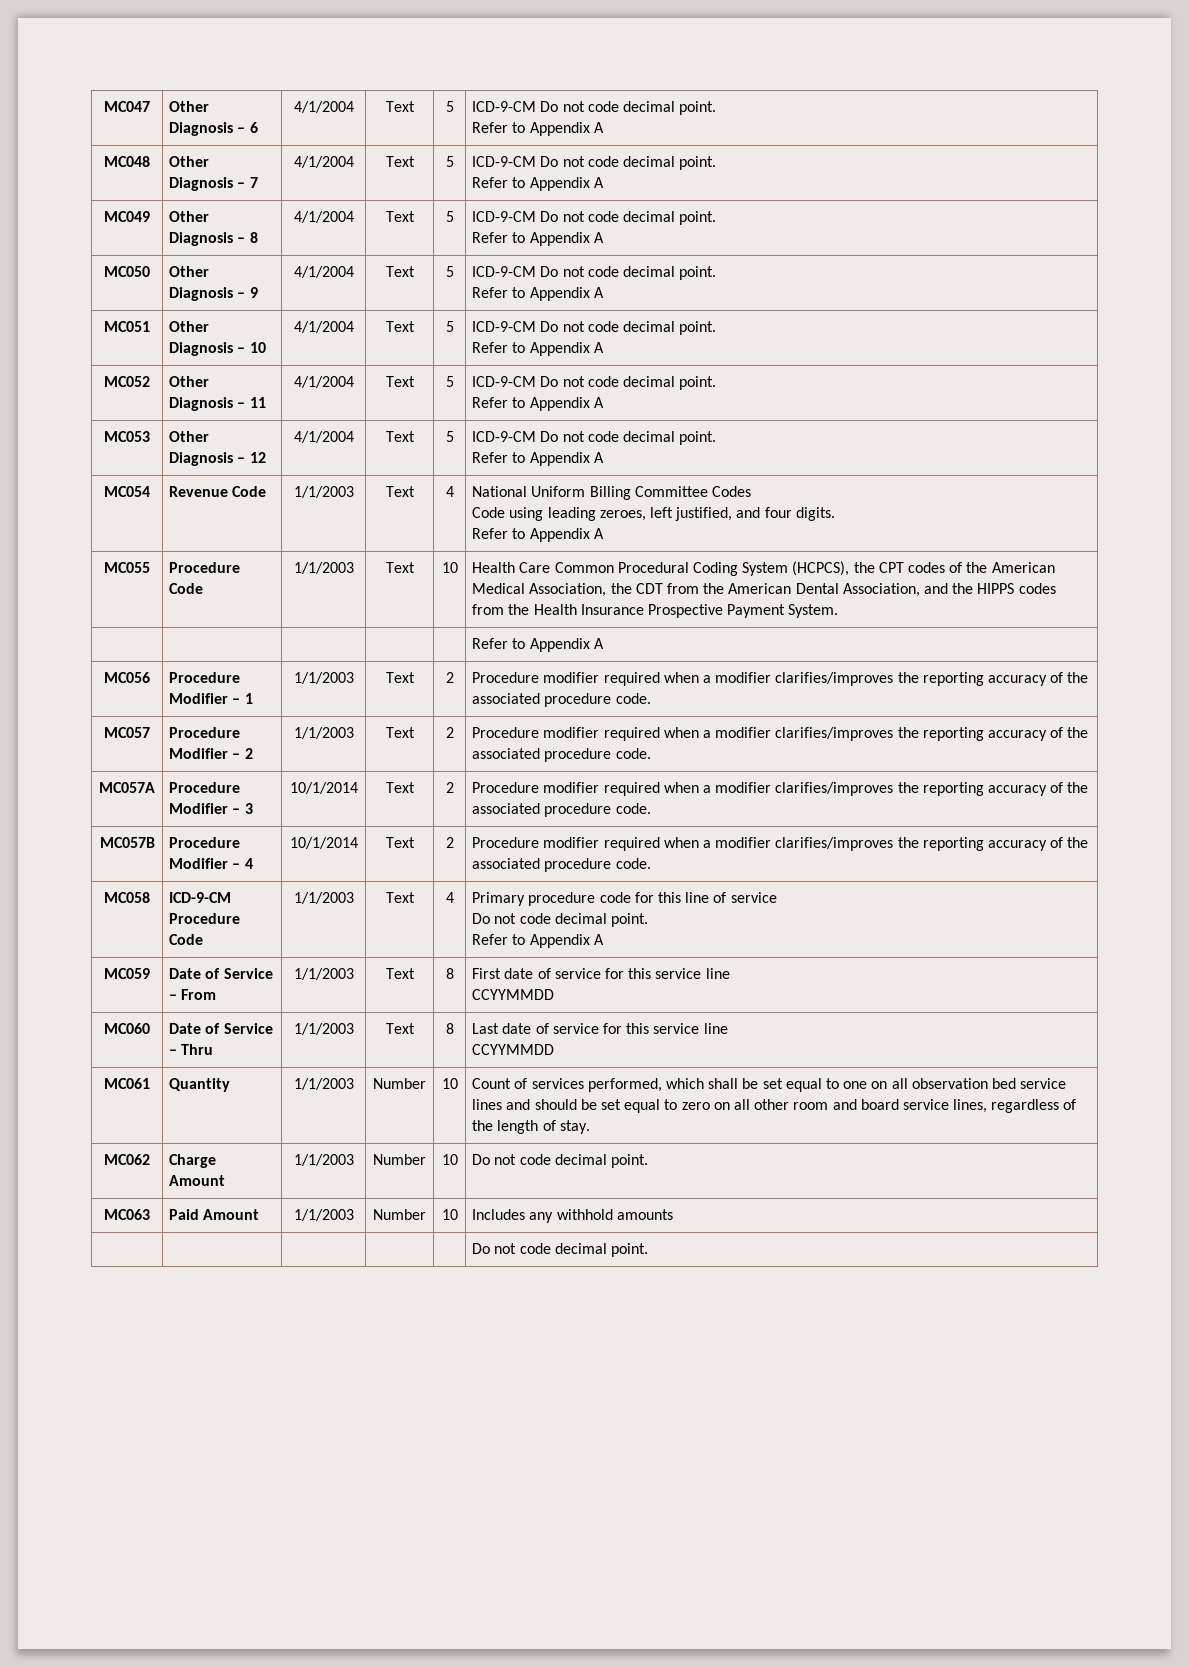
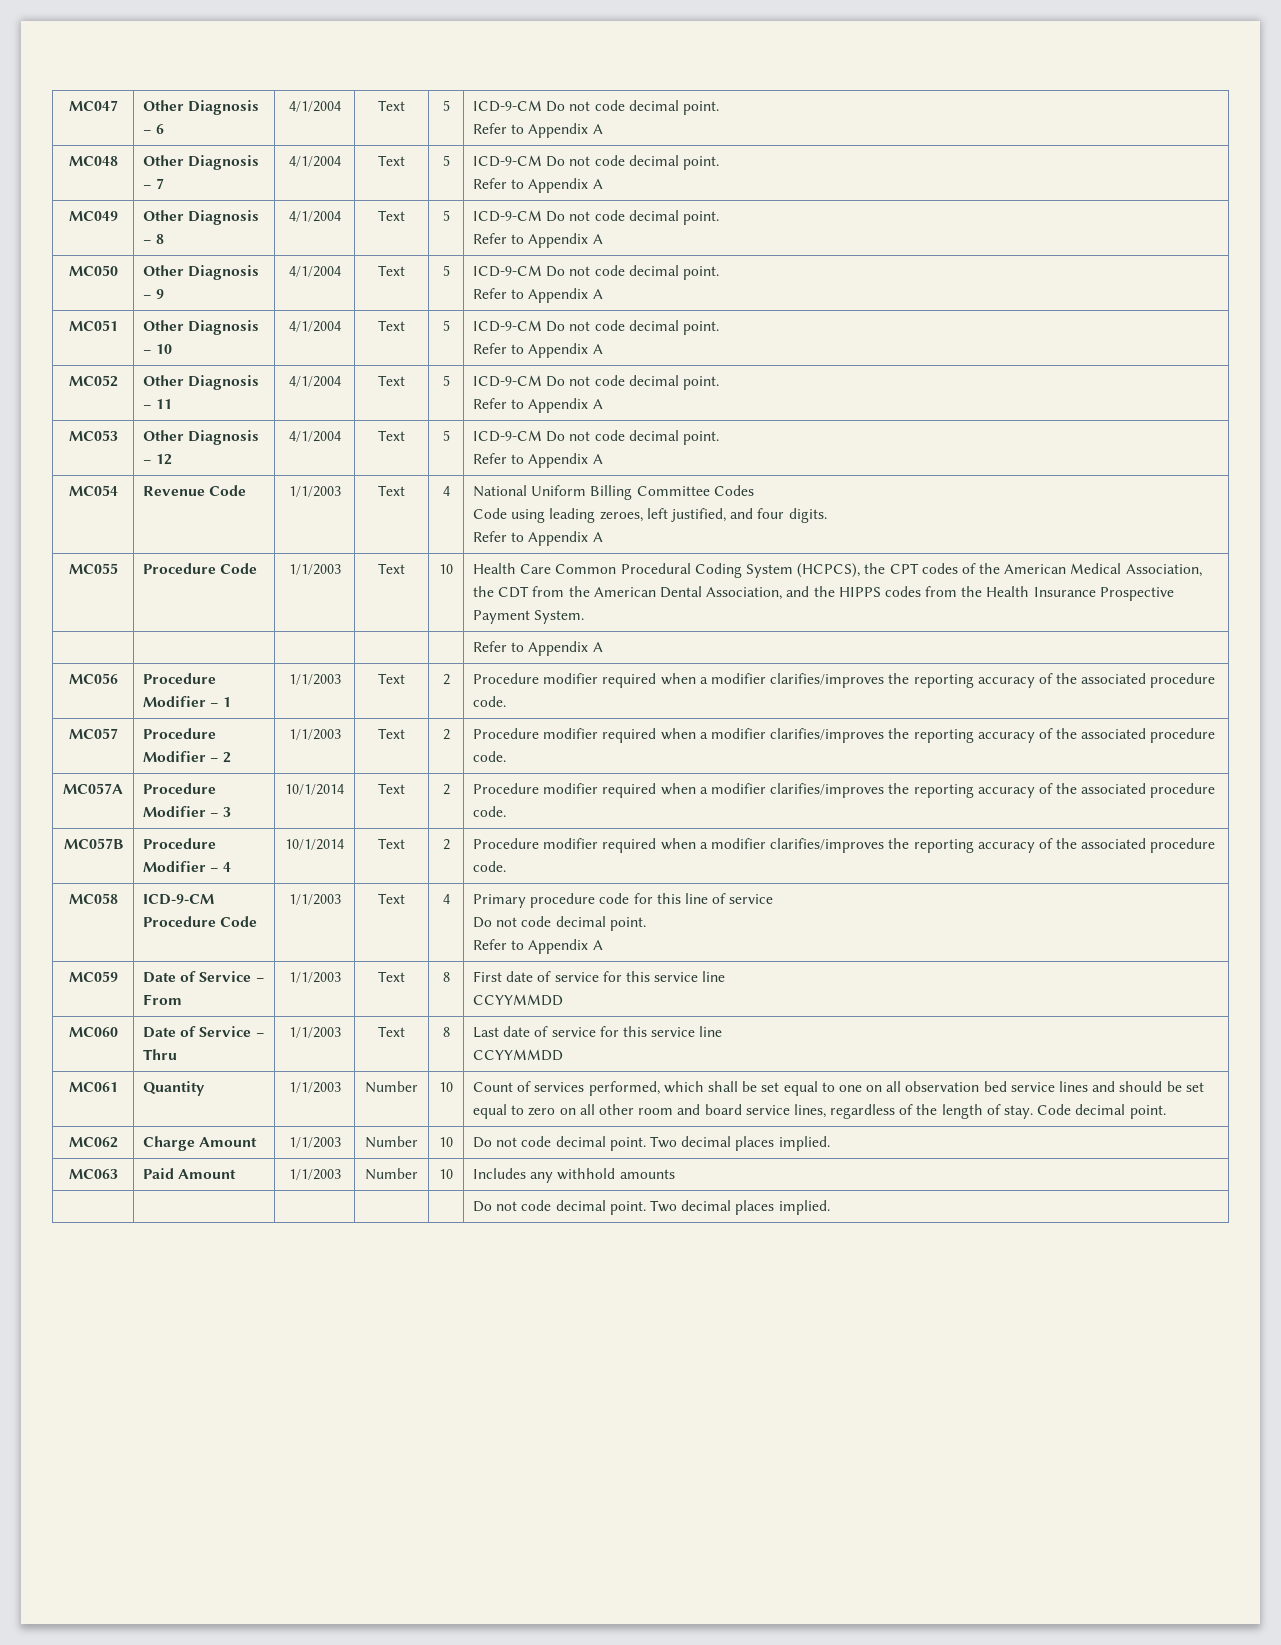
+ Code decimal point.
- MC062 | Charge Amount | 1/1/2003 | Number | 10 | Do not code decimal point.
+ MC062 | Charge Amount | 1/1/2003 | Number | 10 | Do not code decimal point. Two decimal places implied.
- | | | | | Do not code decimal point.
+ | | | | | Do not code decimal point. Two decimal places implied.

